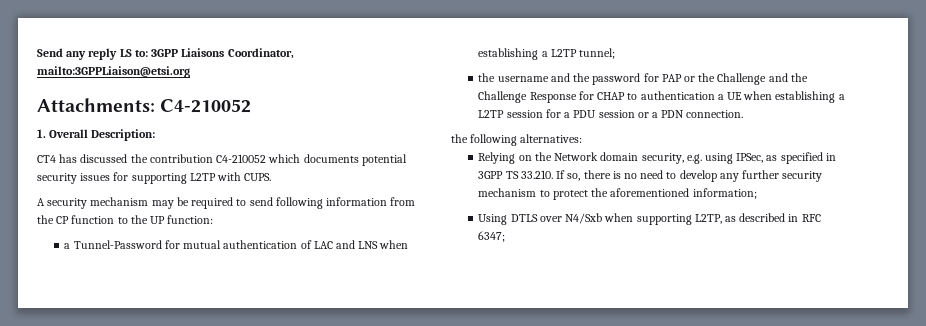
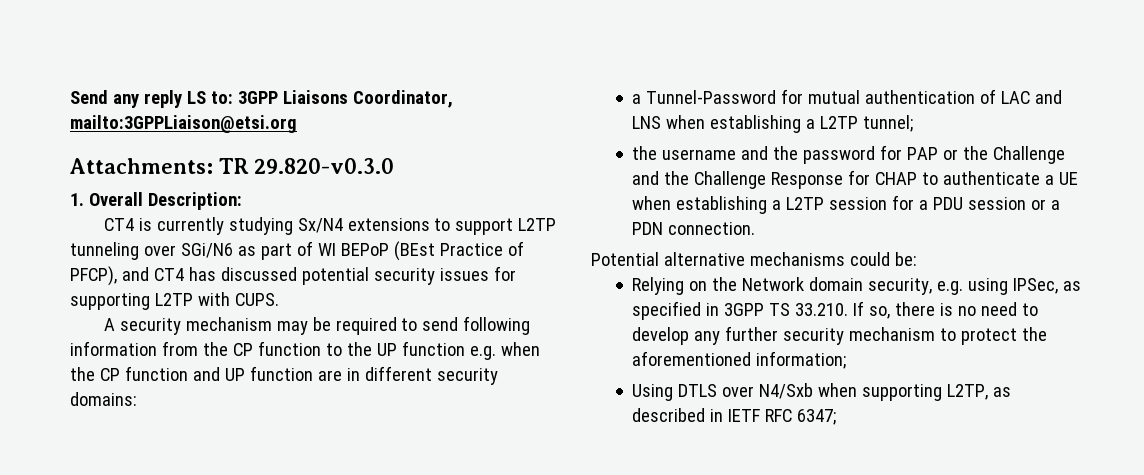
- Attachments: C4-210052
+ Attachments: TR 29.820-v0.3.0
- CT4 has discussed the contribution C4-210052 which documents potential security issues for supporting L2TP with CUPS.
+ CT4 is currently studying Sx/N4 extensions to support L2TP tunneling over SGi/N6 as part of WI BEPoP (BEst Practice of PFCP), and CT4 has discussed potential security issues for supporting L2TP with CUPS.
- A security mechanism may be required to send following information from the CP function to the UP function:
+ A security mechanism may be required to send following information from the CP function to the UP function e.g. when the CP function and UP function are in different security domains:
- the username and the password for PAP or the Challenge and the Challenge Response for CHAP to authentication a UE when establishing a L2TP session for a PDU session or a PDN connection.
+ the username and the password for PAP or the Challenge and the Challenge Response for CHAP to authenticate a UE when establishing a L2TP session for a PDU session or a PDN connection.
- the following alternatives:
+ Potential alternative mechanisms could be:
- Using DTLS over N4/Sxb when supporting L2TP, as described in RFC 6347;
+ Using DTLS over N4/Sxb when supporting L2TP, as described in IETF RFC 6347;

